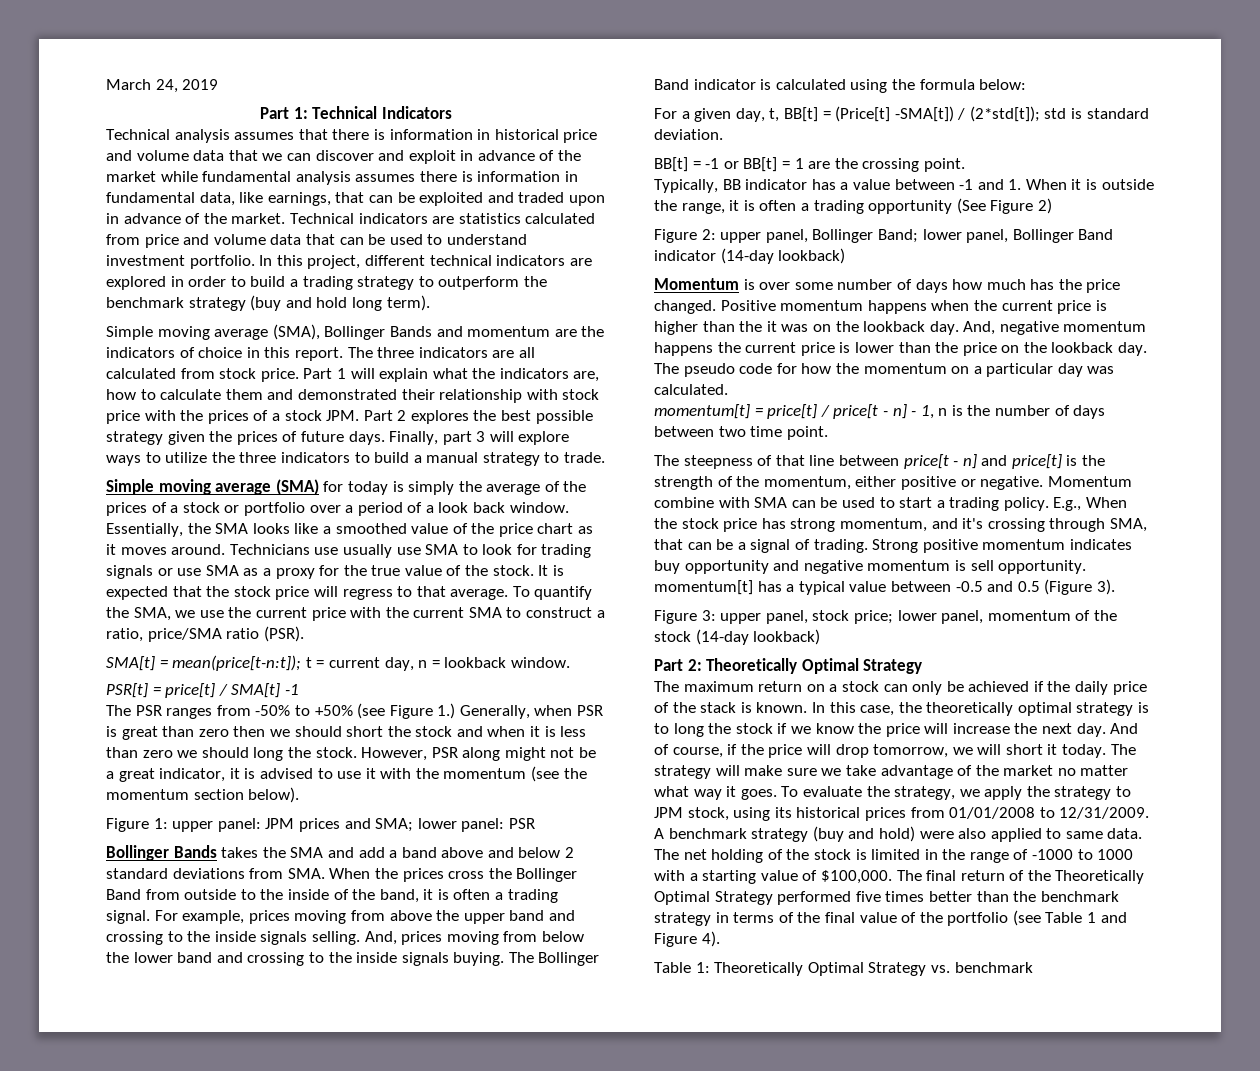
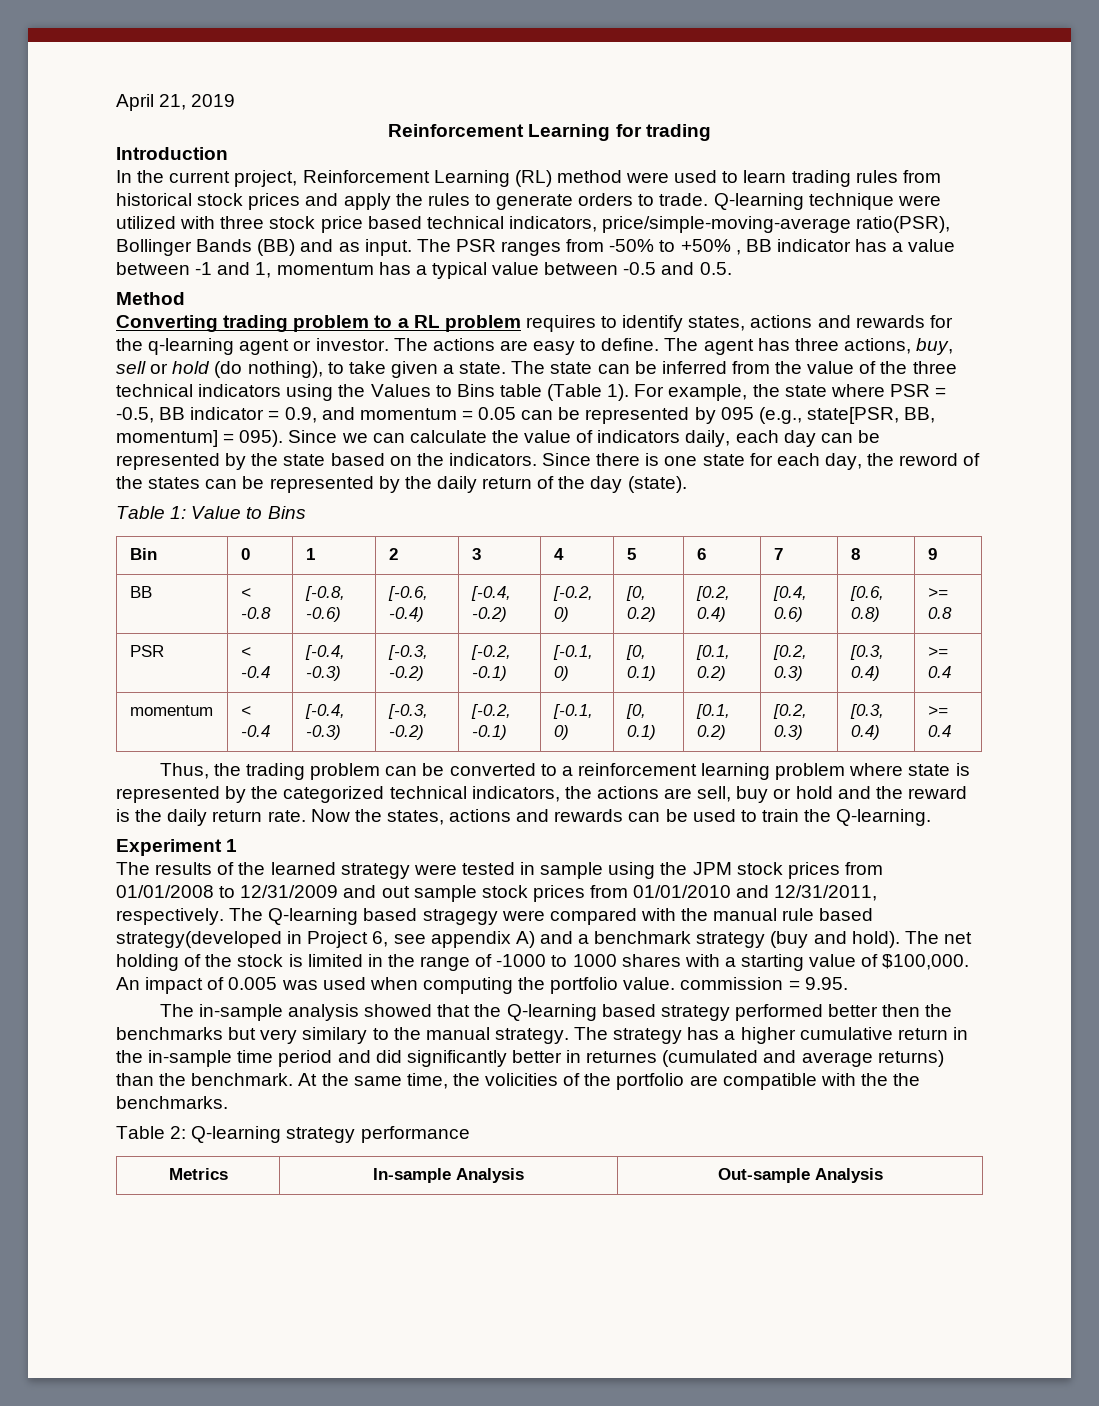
- March 24, 2019
+ April 21, 2019
- Part 1: Technical Indicators
- Technical analysis assumes that there is information in historical price and volume data that we can discover and exploit in advance of the market while fundamental analysis assumes there is information in fundamental data, like earnings, that can be exploited and traded upon in advance of the market. Technical indicators are statistics calculated from price and volume data that can be used to understand investment portfolio. In this project, different technical indicators are explored in order to build a trading strategy to outperform the benchmark strategy (buy and hold long term).
- Simple moving average (SMA), Bollinger Bands and momentum are the indicators of choice in this report. The three indicators are all calculated from stock price. Part 1 will explain what the indicators are, how to calculate them and demonstrated their relationship with stock price with the prices of a stock JPM. Part 2 explores the best possible strategy given the prices of future days. Finally, part 3 will explore ways to utilize the three indicators to build a manual strategy to trade.
- Simple moving average (SMA) for today is simply the average of the prices of a stock or portfolio over a period of a look back window. Essentially, the SMA looks like a smoothed value of the price chart as it moves around. Technicians use usually use SMA to look for trading signals or use SMA as a proxy for the true value of the stock. It is expected that the stock price will regress to that average. To quantify the SMA, we use the current price with the current SMA to construct a ratio, price/SMA ratio (PSR).
- SMA[t] = mean(price[t-n:t]); t = current day, n = lookback window.
- PSR[t] = price[t] / SMA[t] -1
- The PSR ranges from -50% to +50% (see Figure 1.) Generally, when PSR is great than zero then we should short the stock and when it is less than zero we should long the stock. However, PSR along might not be a great indicator, it is advised to use it with the momentum (see the momentum section below).
- Figure 1: upper panel: JPM prices and SMA; lower panel: PSR
- Bollinger Bands takes the SMA and add a band above and below 2 standard deviations from SMA. When the prices cross the Bollinger Band from outside to the inside of the band, it is often a trading signal. For example, prices moving from above the upper band and crossing to the inside signals selling. And, prices moving from below the lower band and crossing to the inside signals buying. The Bollinger Band indicator is calculated using the formula below:
- For a given day, t, BB[t] = (Price[t] -SMA[t]) / (2*std[t]); std is standard deviation.
- BB[t] = -1 or BB[t] = 1 are the crossing point.
- Typically, BB indicator has a value between -1 and 1. When it is outside the range, it is often a trading opportunity (See Figure 2)
- Figure 2: upper panel, Bollinger Band; lower panel, Bollinger Band indicator (14-day lookback)
- Momentum is over some number of days how much has the price changed. Positive momentum happens when the current price is higher than the it was on the lookback day. And, negative momentum happens the current price is lower than the price on the lookback day. The pseudo code for how the momentum on a particular day was calculated.
- momentum[t] = price[t] / price[t - n] - 1, n is the number of days between two time point.
- The steepness of that line between price[t - n] and price[t] is the strength of the momentum, either positive or negative. Momentum combine with SMA can be used to start a trading policy. E.g., When the stock price has strong momentum, and it's crossing through SMA, that can be a signal of trading. Strong positive momentum indicates buy opportunity and negative momentum is sell opportunity. momentum[t] has a typical value between -0.5 and 0.5 (Figure 3).
- Figure 3: upper panel, stock price; lower panel, momentum of the stock (14-day lookback)
- Part 2: Theoretically Optimal Strategy
- The maximum return on a stock can only be achieved if the daily price of the stack is known. In this case, the theoretically optimal strategy is to long the stock if we know the price will increase the next day. And of course, if the price will drop tomorrow, we will short it today. The strategy will make sure we take advantage of the market no matter what way it goes. To evaluate the strategy, we apply the strategy to JPM stock, using its historical prices from 01/01/2008 to 12/31/2009. A benchmark strategy (buy and hold) were also applied to same data.
+ Reinforcement Learning for trading
+ Introduction
+ In the current project, Reinforcement Learning (RL) method were used to learn trading rules from historical stock prices and apply the rules to generate orders to trade. Q-learning technique were utilized with three stock price based technical indicators, price/simple-moving-average ratio(PSR), Bollinger Bands (BB) and as input. The PSR ranges from -50% to +50% , BB indicator has a value between -1 and 1, momentum has a typical value between -0.5 and 0.5.
+ Method
+ Converting trading problem to a RL problem requires to identify states, actions and rewards for the q-learning agent or investor. The actions are easy to define. The agent has three actions, buy, sell or hold (do nothing), to take given a state. The state can be inferred from the value of the three technical indicators using the Values to Bins table (Table 1). For example, the state where PSR = -0.5, BB indicator = 0.9, and momentum = 0.05 can be represented by 095 (e.g., state[PSR, BB, momentum] = 095). Since we can calculate the value of indicators daily, each day can be represented by the state based on the indicators. Since there is one state for each day, the reword of the states can be represented by the daily return of the day (state).
+ Table 1: Value to Bins
+ Bin | 0 | 1 | 2 | 3 | 4 | 5 | 6 | 7 | 8 | 9
+ BB | < -0.8 | [-0.8, -0.6) | [-0.6, -0.4) | [-0.4, -0.2) | [-0.2, 0) | [0, 0.2) | [0.2, 0.4) | [0.4, 0.6) | [0.6, 0.8) | >= 0.8
+ PSR | < -0.4 | [-0.4, -0.3) | [-0.3, -0.2) | [-0.2, -0.1) | [-0.1, 0) | [0, 0.1) | [0.1, 0.2) | [0.2, 0.3) | [0.3, 0.4) | >= 0.4
+ momentum | < -0.4 | [-0.4, -0.3) | [-0.3, -0.2) | [-0.2, -0.1) | [-0.1, 0) | [0, 0.1) | [0.1, 0.2) | [0.2, 0.3) | [0.3, 0.4) | >= 0.4
+ Thus, the trading problem can be converted to a reinforcement learning problem where state is represented by the categorized technical indicators, the actions are sell, buy or hold and the reward is the daily return rate. Now the states, actions and rewards can be used to train the Q-learning.
+ Experiment 1
+ The results of the learned strategy were tested in sample using the JPM stock prices from 01/01/2008 to 12/31/2009 and out sample stock prices from 01/01/2010 and 12/31/2011, respectively. The Q-learning based stragegy were compared with the manual rule based strategy(developed in Project 6, see appendix A) and a benchmark strategy (buy and hold).
- The net holding of the stock is limited in the range of -1000 to 1000 with a starting value of $100,000.
+ The net holding of the stock is limited in the range of -1000 to 1000 shares with a starting value of $100,000.
- The final return of the Theoretically Optimal Strategy performed five times better than the benchmark strategy in terms of the final value of the portfolio (see Table 1 and Figure 4).
- Table 1: Theoretically Optimal Strategy vs. benchmark
+ An impact of 0.005 was used when computing the portfolio value. commission = 9.95.
+ The in-sample analysis showed that the Q-learning based strategy performed better then the benchmarks but very similary to the manual strategy. The strategy has a higher cumulative return in the in-sample time period and did significantly better in returnes (cumulated and average returns) than the benchmark. At the same time, the volicities of the portfolio are compatible with the the benchmarks.
+ Table 2: Q-learning strategy performance
+ Metrics | In-sample Analysis | Out-sample Analysis

